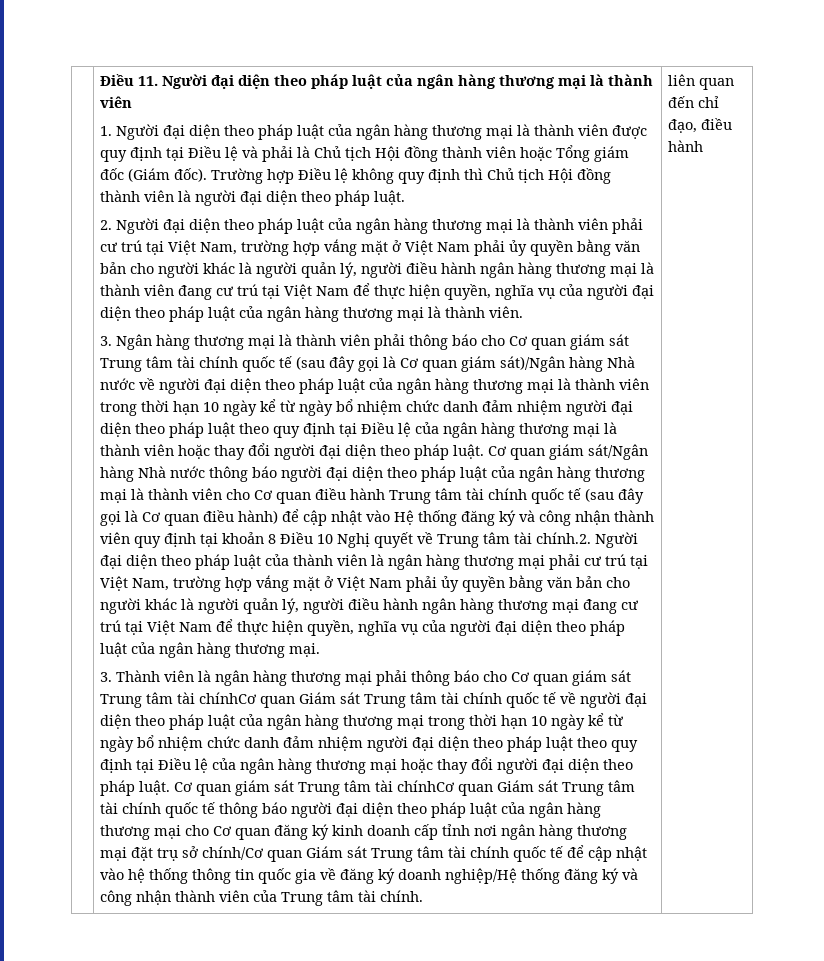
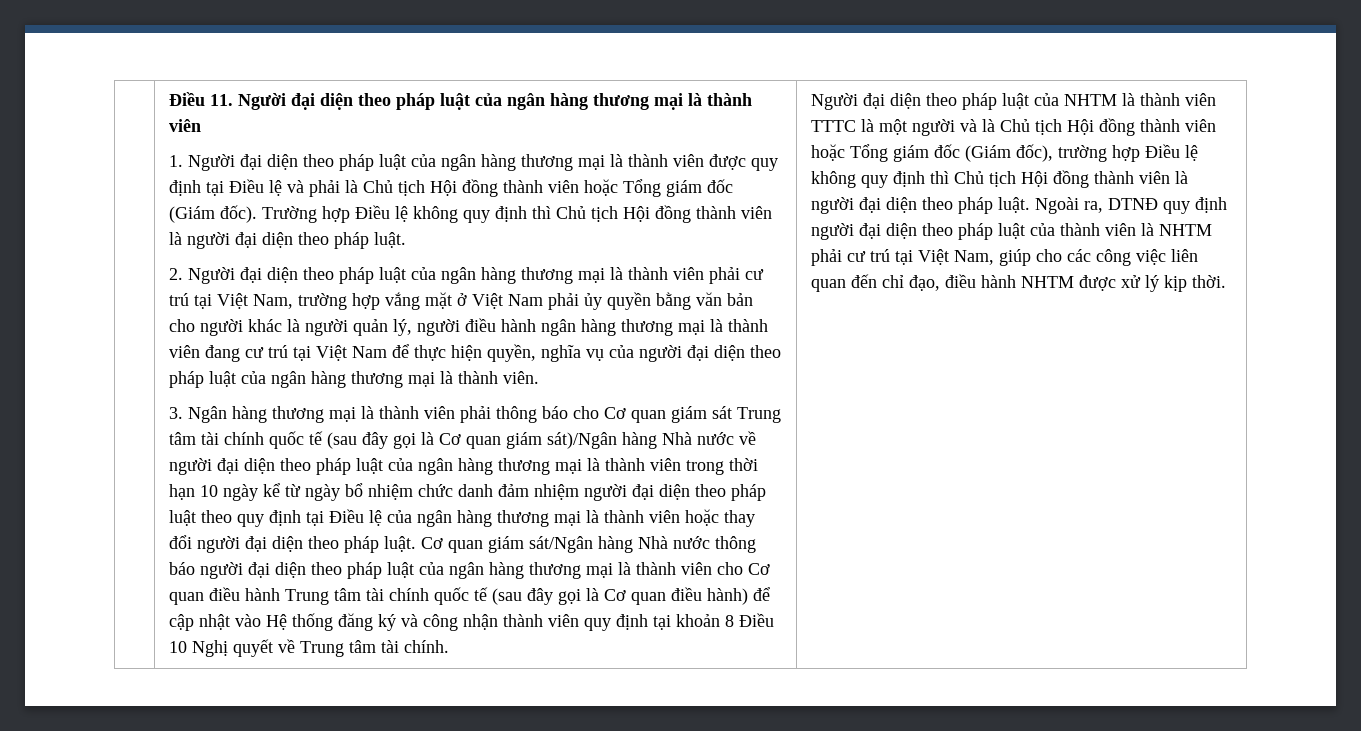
- Cơ quan giám sát/Ngân hàng Nhà nước thông báo người đại diện theo pháp luật của ngân hàng thương mại là thành viên cho Cơ quan điều hành Trung tâm tài chính quốc tế (sau đây gọi là Cơ quan điều hành) để cập nhật vào Hệ thống đăng ký và công nhận thành viên quy định tại khoản 8 Điều 10 Nghị quyết về Trung tâm tài chính.2. Người đại diện theo pháp luật của thành viên là ngân hàng thương mại phải cư trú tại Việt Nam, trường hợp vắng mặt ở Việt Nam phải ủy quyền bằng văn bản cho người khác là người quản lý, người điều hành ngân hàng thương mại đang cư trú tại Việt Nam để thực hiện quyền, nghĩa vụ của người đại diện theo pháp luật của ngân hàng thương mại.
- 3. Thành viên là ngân hàng thương mại phải thông báo cho Cơ quan giám sát Trung tâm tài chínhCơ quan Giám sát Trung tâm tài chính quốc tế về người đại diện theo pháp luật của ngân hàng thương mại trong thời hạn 10 ngày kể từ ngày bổ nhiệm chức danh đảm nhiệm người đại diện theo pháp luật theo quy định tại Điều lệ của ngân hàng thương mại hoặc thay đổi người đại diện theo pháp luật. Cơ quan giám sát Trung tâm tài chínhCơ quan Giám sát Trung tâm tài chính quốc tế thông báo người đại diện theo pháp luật của ngân hàng thương mại cho Cơ quan đăng ký kinh doanh cấp tỉnh nơi ngân hàng thương mại đặt trụ sở chính/Cơ quan Giám sát Trung tâm tài chính quốc tế để cập nhật vào hệ thống thông tin quốc gia về đăng ký doanh nghiệp/Hệ thống đăng ký và công nhận thành viên của Trung tâm tài chính. | liên quan đến chỉ đạo, điều hành
+ Cơ quan giám sát/Ngân hàng Nhà nước thông báo người đại diện theo pháp luật của ngân hàng thương mại là thành viên cho Cơ quan điều hành Trung tâm tài chính quốc tế (sau đây gọi là Cơ quan điều hành) để cập nhật vào Hệ thống đăng ký và công nhận thành viên quy định tại khoản 8 Điều 10 Nghị quyết về Trung tâm tài chính. | Người đại diện theo pháp luật của NHTM là thành viên TTTC là một người và là Chủ tịch Hội đồng thành viên hoặc Tổng giám đốc (Giám đốc), trường hợp Điều lệ không quy định thì Chủ tịch Hội đồng thành viên là người đại diện theo pháp luật. Ngoài ra, DTNĐ quy định người đại diện theo pháp luật của thành viên là NHTM phải cư trú tại Việt Nam, giúp cho các công việc liên quan đến chỉ đạo, điều hành NHTM được xử lý kịp thời.

